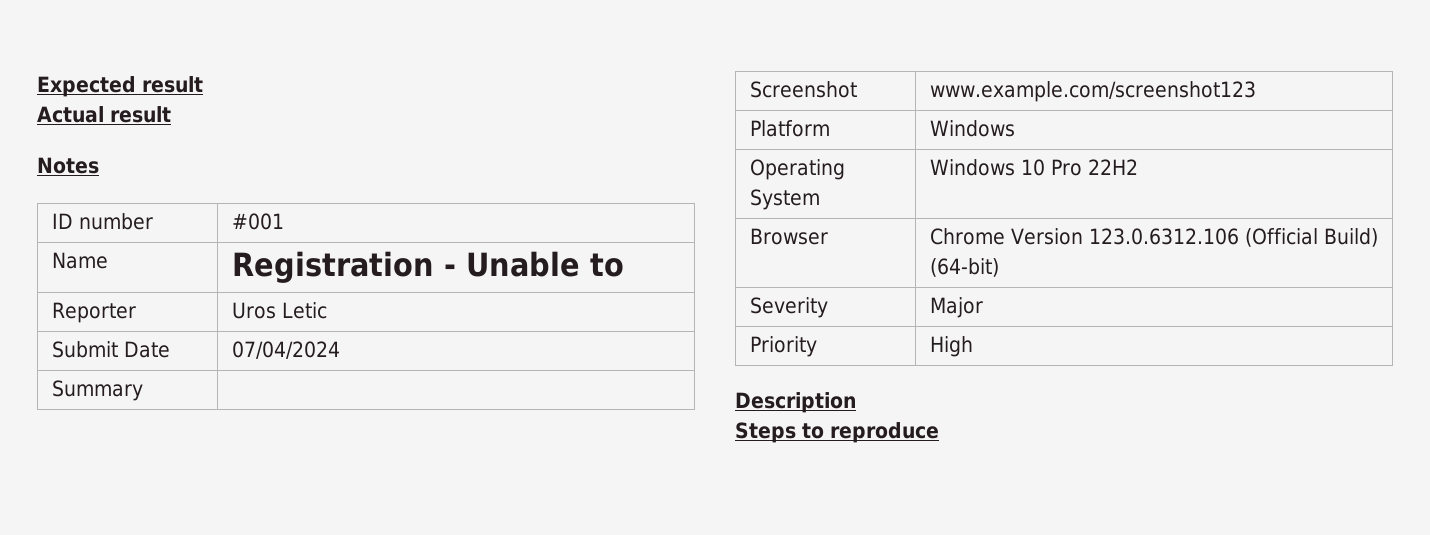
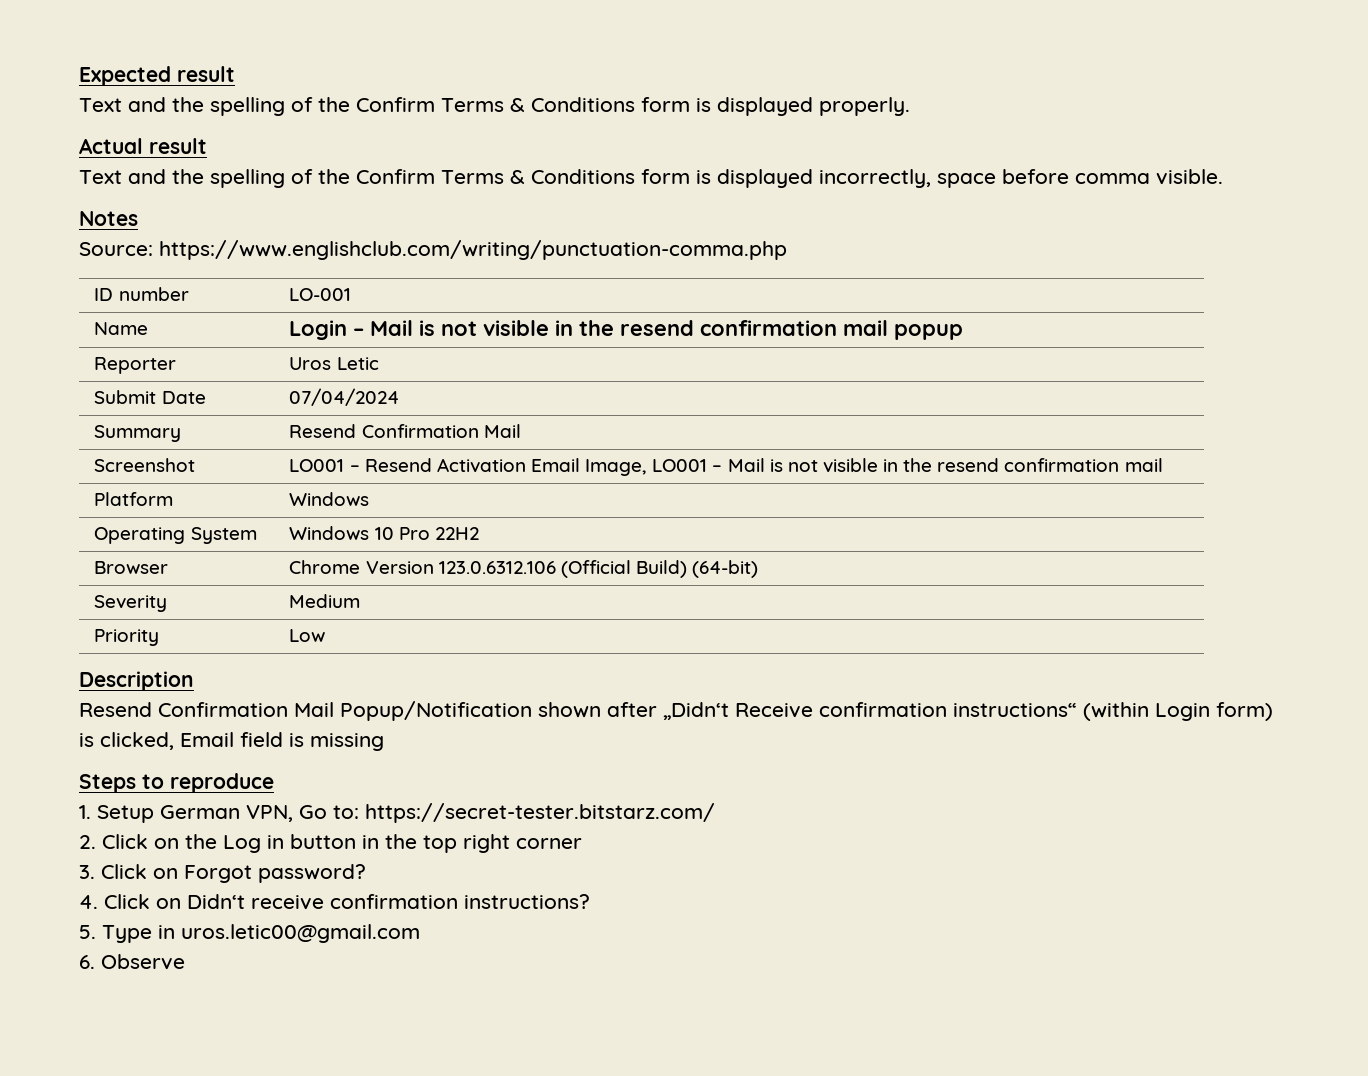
+ Text and the spelling of the Confirm Terms & Conditions form is displayed properly.
  Actual result
+ Text and the spelling of the Confirm Terms & Conditions form is displayed incorrectly, space before comma visible.
+ Source: https://www.englishclub.com/writing/punctuation-comma.php
- ID number | #001
+ ID number | LO-001
- Name | Registration - Unable to
+ Name | Login – Mail is not visible in the resend confirmation mail popup
- Summary |
- Screenshot | www.example.com/screenshot123
+ Summary | Resend Confirmation Mail
+ Screenshot | LO001 – Resend Activation Email Image, LO001 – Mail is not visible in the resend confirmation mail
- Severity | Major
+ Severity | Medium
- Priority | High
+ Priority | Low
+ Resend Confirmation Mail Popup/Notification shown after „Didn‘t Receive confirmation instructions“ (within Login form) is clicked, Email field is missing
  Steps to reproduce
+ 1. Setup German VPN, Go to: https://secret-tester.bitstarz.com/
+ 2. Click on the Log in button in the top right corner
+ 3. Click on Forgot password?
+ 4. Click on Didn‘t receive confirmation instructions?
+ 5. Type in uros.letic00@gmail.com
+ 6. Observe

